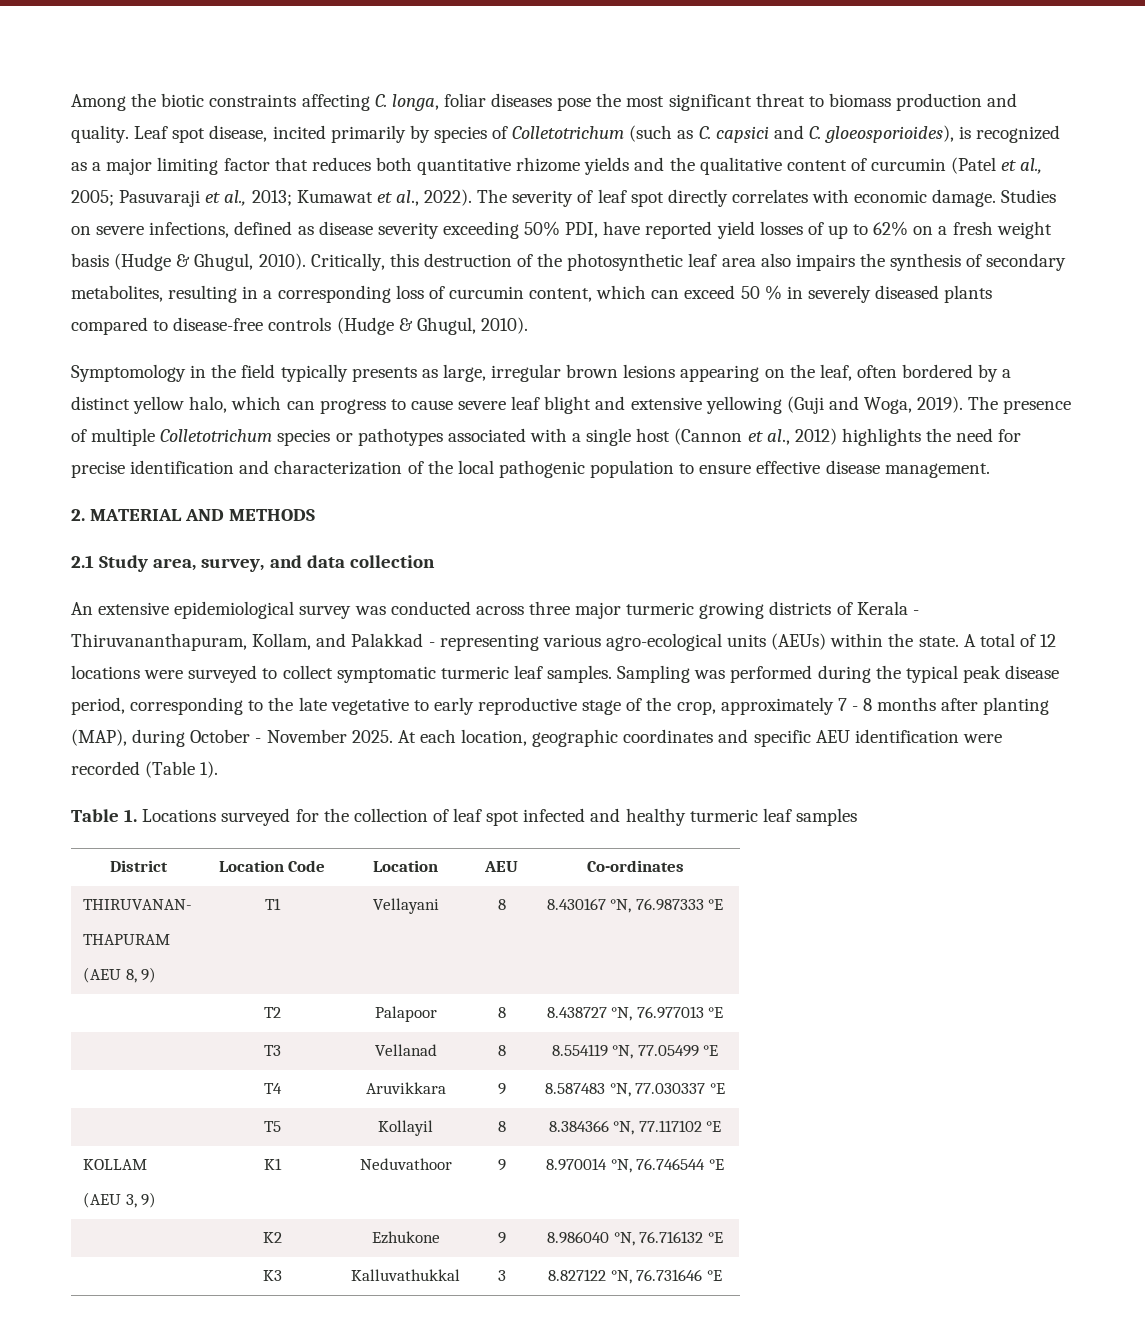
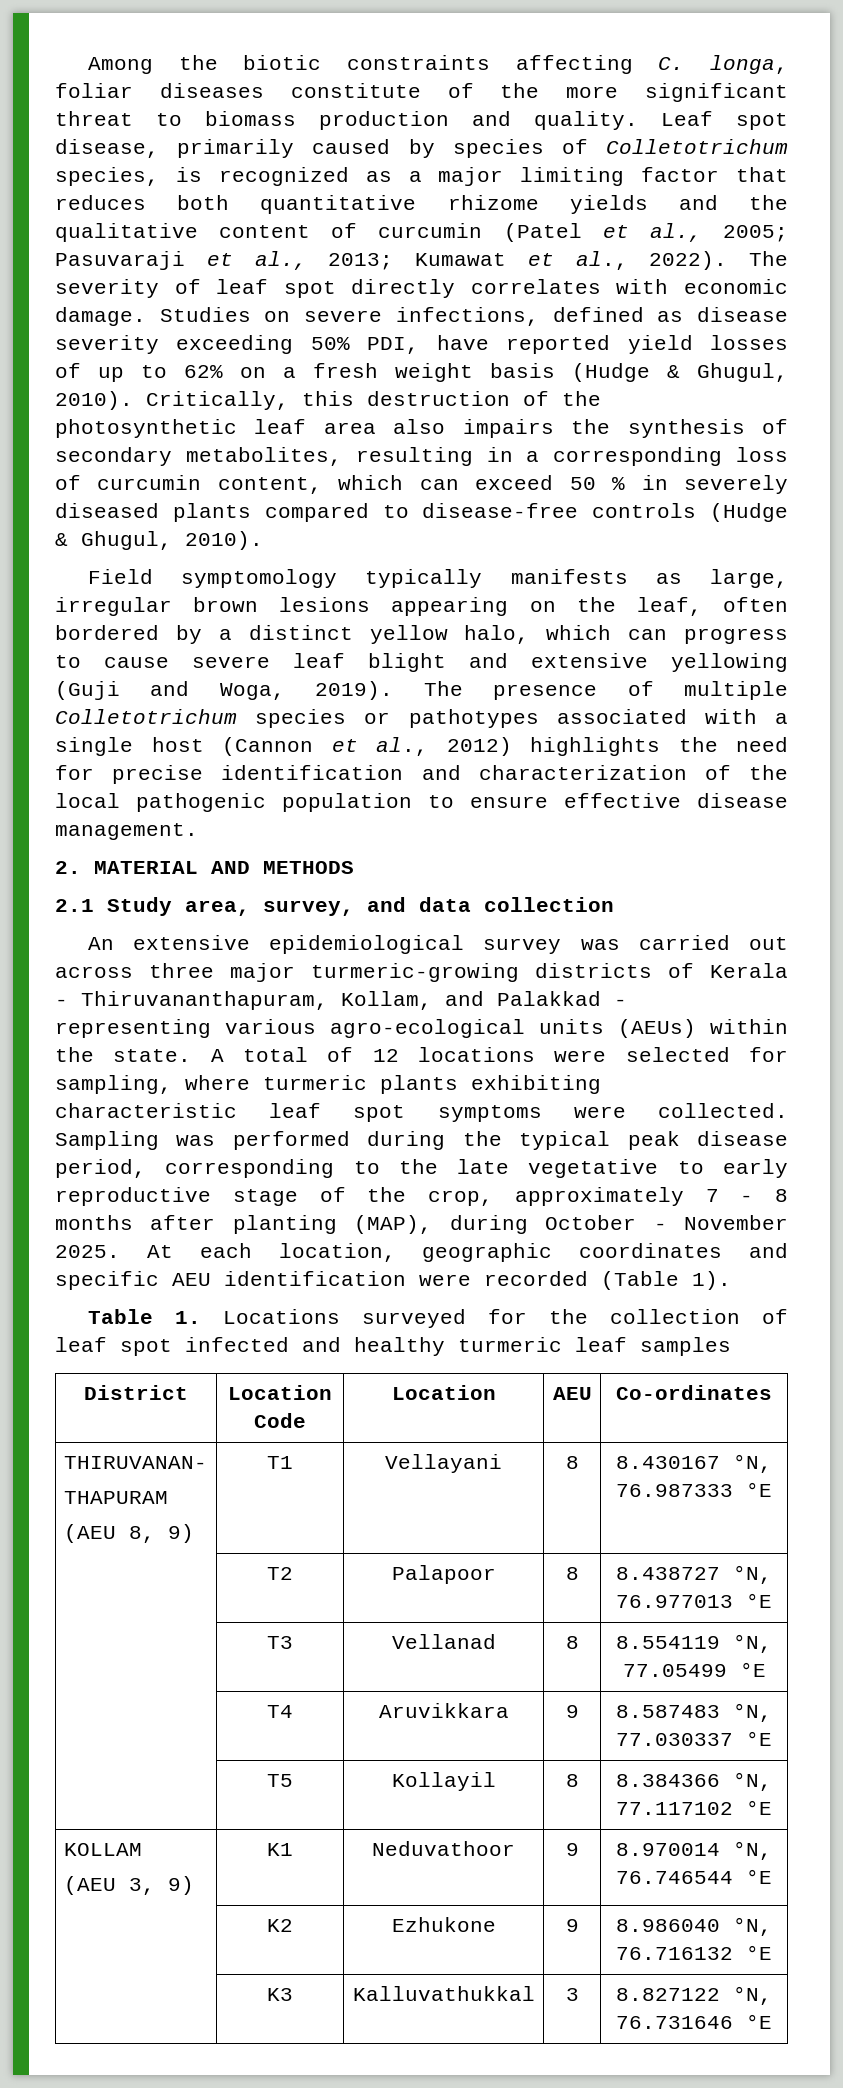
- Among the biotic constraints affecting C. longa, foliar diseases pose the most significant threat to biomass production and quality.
+ Among the biotic constraints affecting C. longa, foliar diseases constitute of the more significant threat to biomass production and quality.
- Leaf spot disease, incited primarily by species of Colletotrichum (such as C. capsici and C. gloeosporioides), is recognized as a major limiting factor that reduces both quantitative rhizome yields and the qualitative content of curcumin (Patel et al., 2005; Pasuvaraji et al., 2013; Kumawat et al., 2022).
+ Leaf spot disease, primarily caused by species of Colletotrichum species, is recognized as a major limiting factor that reduces both quantitative rhizome yields and the qualitative content of curcumin (Patel et al., 2005; Pasuvaraji et al., 2013; Kumawat et al., 2022).
- Symptomology in the field typically presents as large, irregular brown lesions appearing on the leaf, often bordered by a distinct yellow halo, which can progress to cause severe leaf blight and extensive yellowing (Guji and Woga, 2019).
+ Field symptomology typically manifests as large, irregular brown lesions appearing on the leaf, often bordered by a distinct yellow halo, which can progress to cause severe leaf blight and extensive yellowing (Guji and Woga, 2019).
- An extensive epidemiological survey was conducted across three major turmeric growing districts of Kerala - Thiruvananthapuram, Kollam, and Palakkad - representing various agro-ecological units (AEUs) within the state.
+ An extensive epidemiological survey was carried out across three major turmeric-growing districts of Kerala - Thiruvananthapuram, Kollam, and Palakkad - representing various agro-ecological units (AEUs) within the state.
- A total of 12 locations were surveyed to collect symptomatic turmeric leaf samples.
+ A total of 12 locations were selected for sampling, where turmeric plants exhibiting characteristic leaf spot symptoms were collected.

